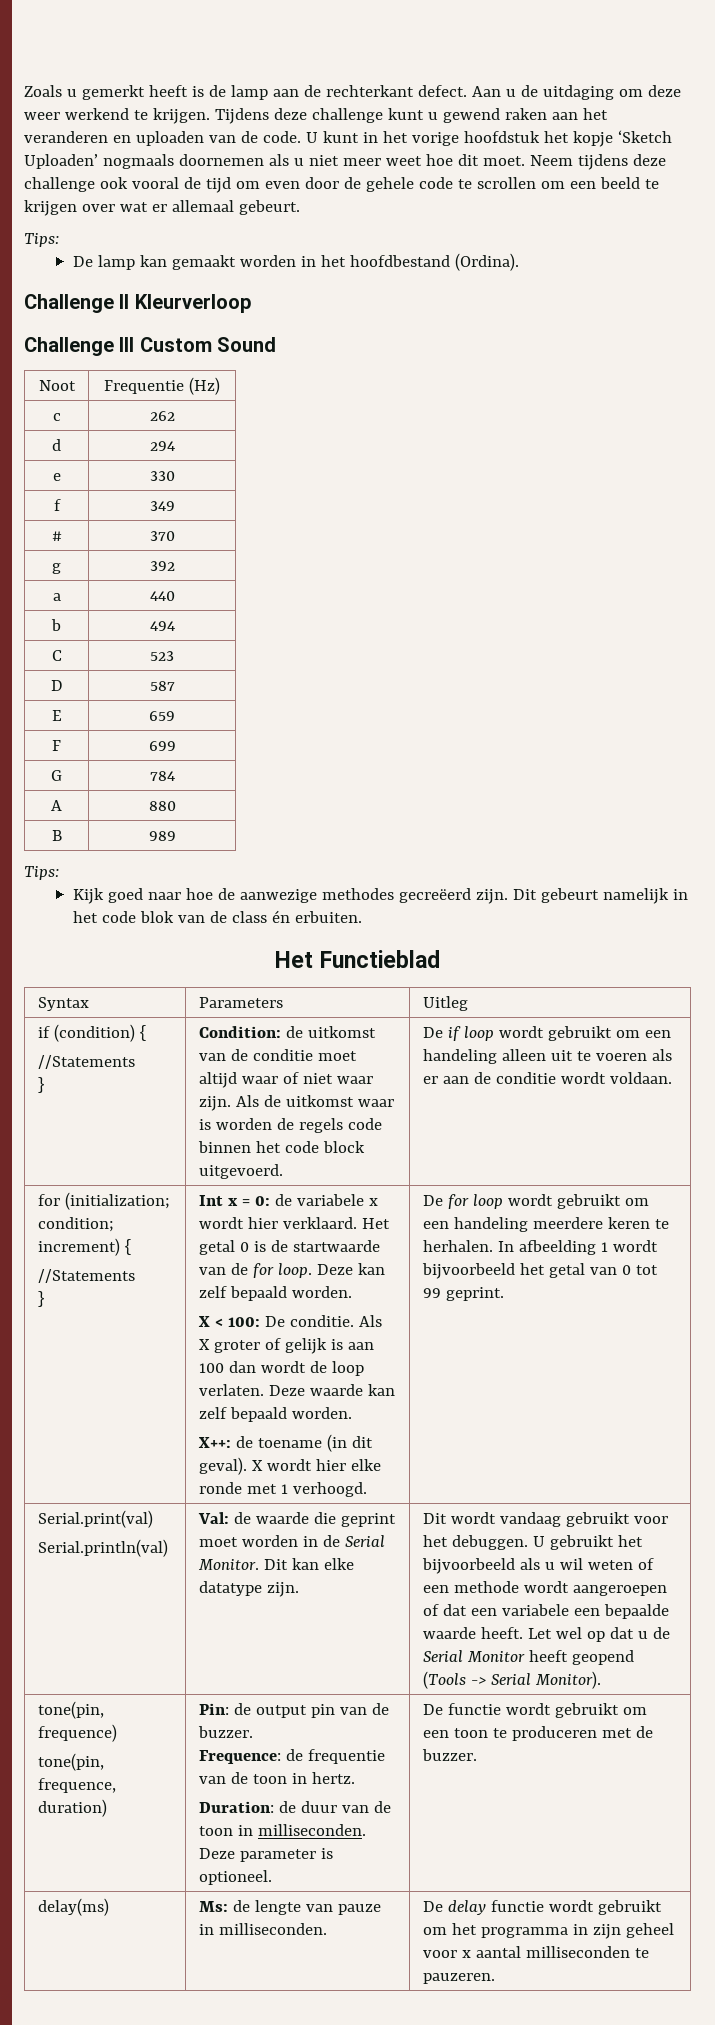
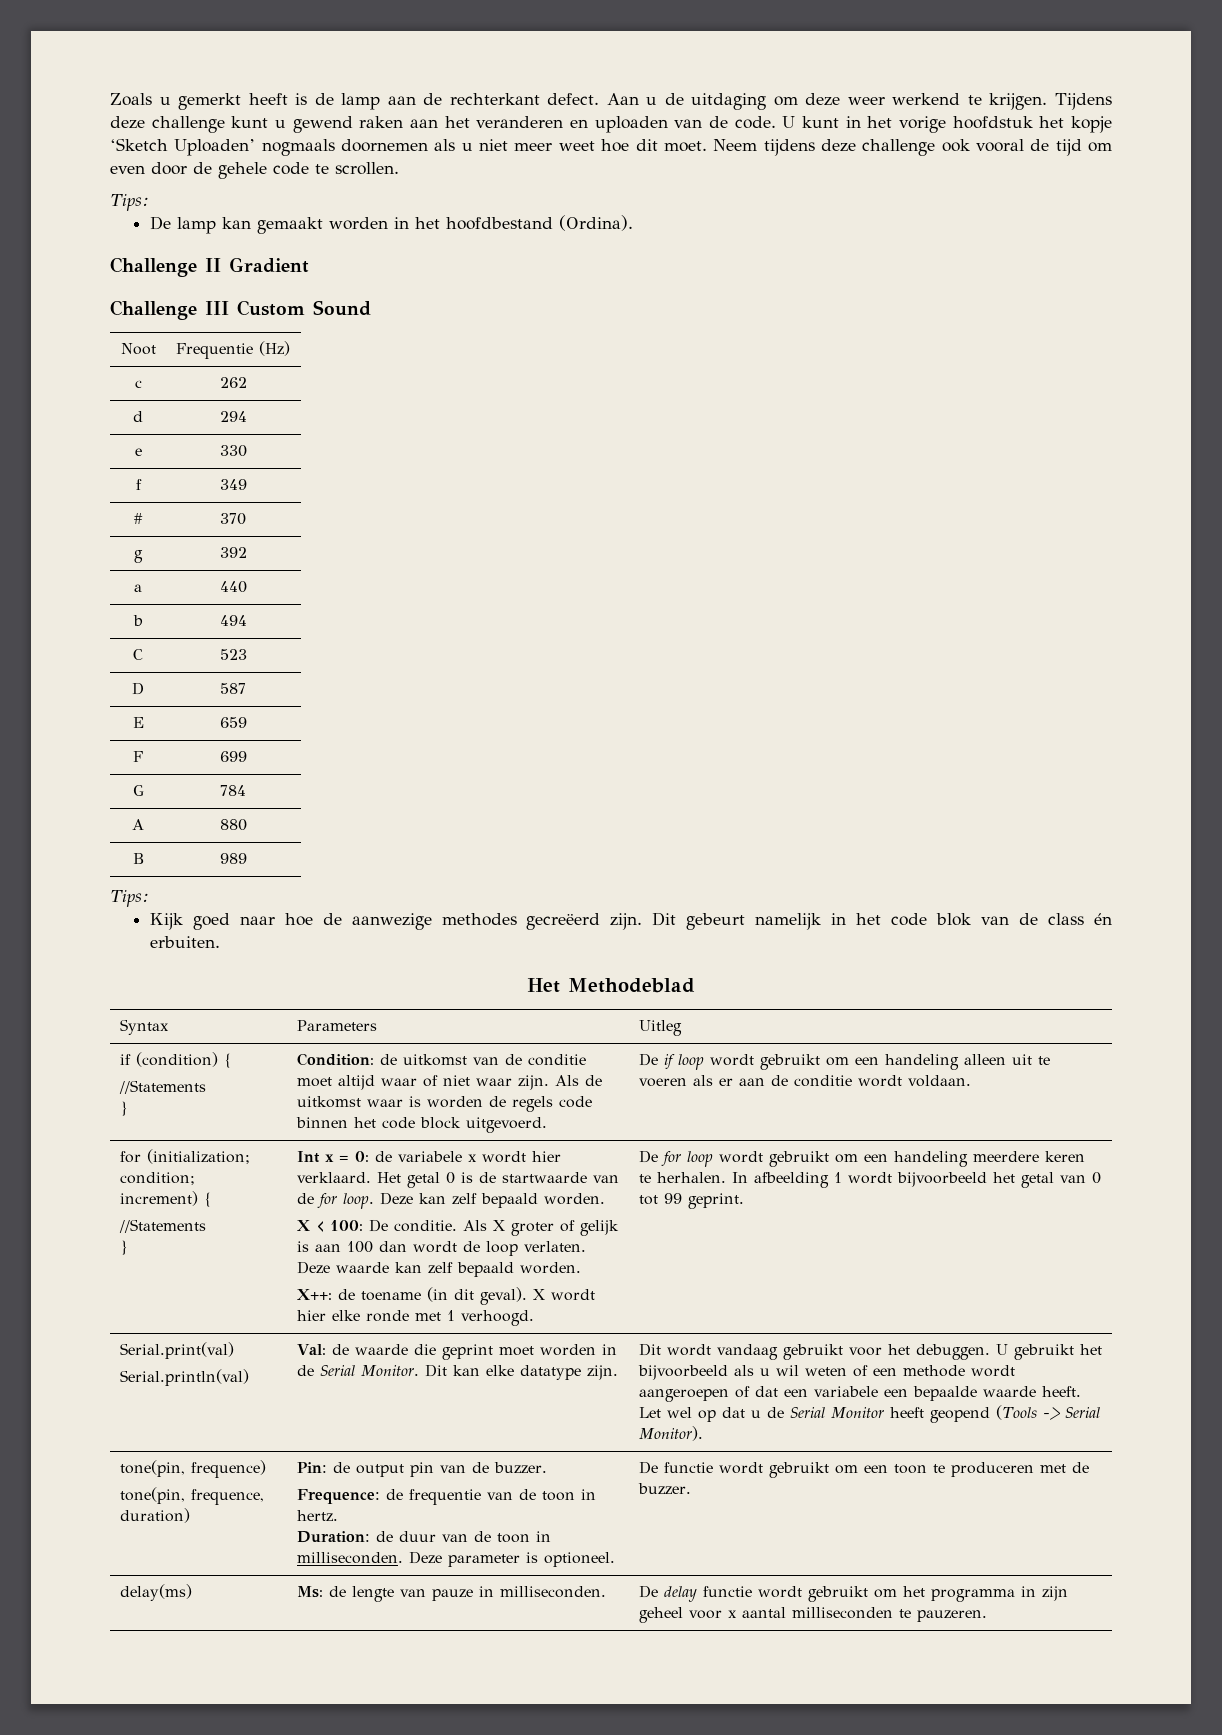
- Neem tijdens deze challenge ook vooral de tijd om even door de gehele code te scrollen om een beeld te krijgen over wat er allemaal gebeurt.
+ Neem tijdens deze challenge ook vooral de tijd om even door de gehele code te scrollen.
- Challenge II Kleurverloop
+ Challenge II Gradient
- Het Functieblad
+ Het Methodeblad

